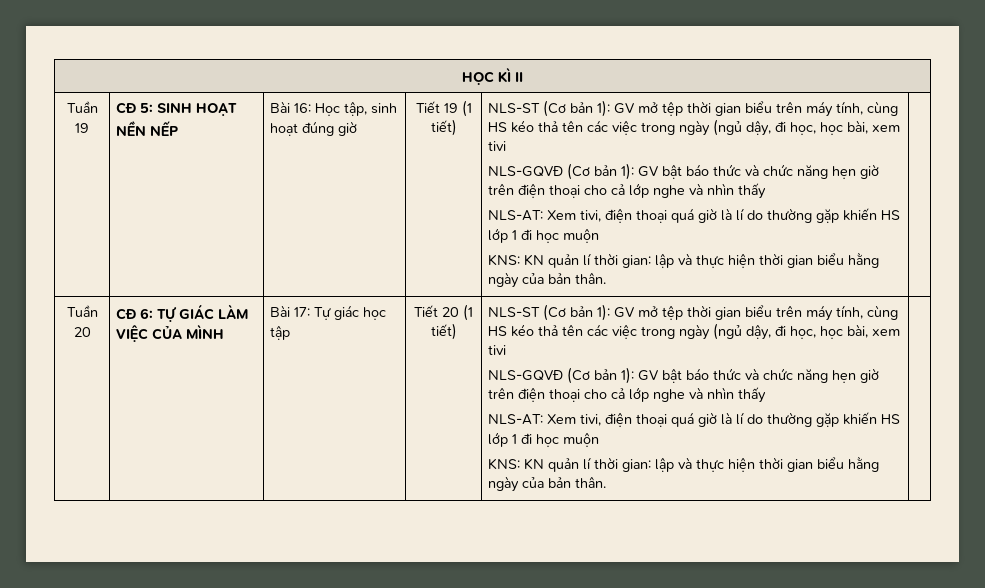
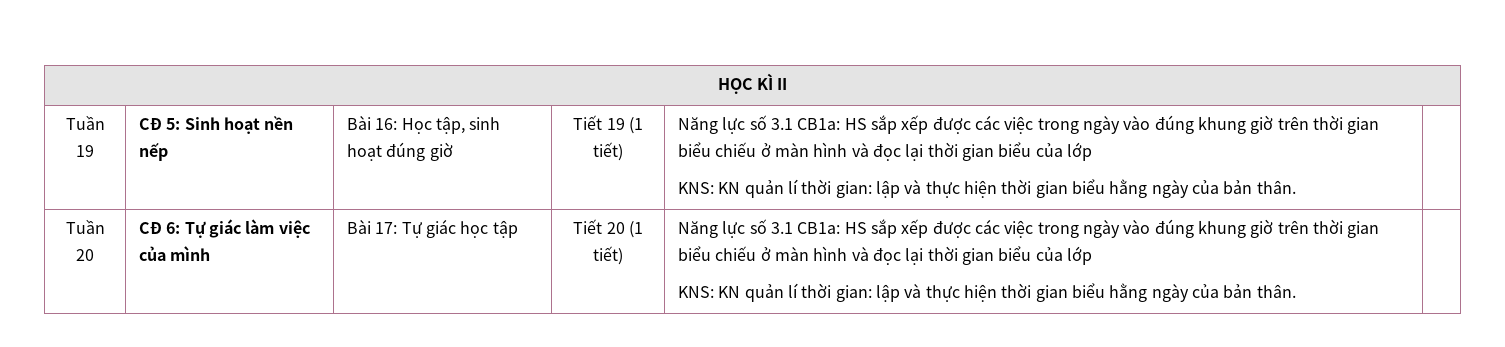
- CĐ 5: SINH HOẠT NỀN NẾP
+ CĐ 5: Sinh hoạt nền nếp
- Tiết 19 (1 tiết) | NLS-ST (Cơ bản 1): GV mở tệp thời gian biểu trên máy tính, cùng HS kéo thả tên các việc trong ngày (ngủ dậy, đi học, học bài, xem tivi
- NLS-GQVĐ (Cơ bản 1): GV bật báo thức và chức năng hẹn giờ trên điện thoại cho cả lớp nghe và nhìn thấy
- NLS-AT: Xem tivi, điện thoại quá giờ là lí do thường gặp khiến HS lớp 1 đi học muộn
+ Tiết 19 (1 tiết) | Năng lực số 3.1 CB1a: HS sắp xếp được các việc trong ngày vào đúng khung giờ trên thời gian biểu chiếu ở màn hình và đọc lại thời gian biểu của lớp
- CĐ 6: TỰ GIÁC LÀM VIỆC CỦA MÌNH
+ CĐ 6: Tự giác làm việc của mình
- Tiết 20 (1 tiết) | NLS-ST (Cơ bản 1): GV mở tệp thời gian biểu trên máy tính, cùng HS kéo thả tên các việc trong ngày (ngủ dậy, đi học, học bài, xem tivi
- NLS-GQVĐ (Cơ bản 1): GV bật báo thức và chức năng hẹn giờ trên điện thoại cho cả lớp nghe và nhìn thấy
- NLS-AT: Xem tivi, điện thoại quá giờ là lí do thường gặp khiến HS lớp 1 đi học muộn
+ Tiết 20 (1 tiết) | Năng lực số 3.1 CB1a: HS sắp xếp được các việc trong ngày vào đúng khung giờ trên thời gian biểu chiếu ở màn hình và đọc lại thời gian biểu của lớp

